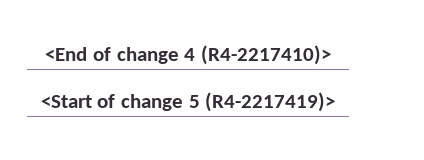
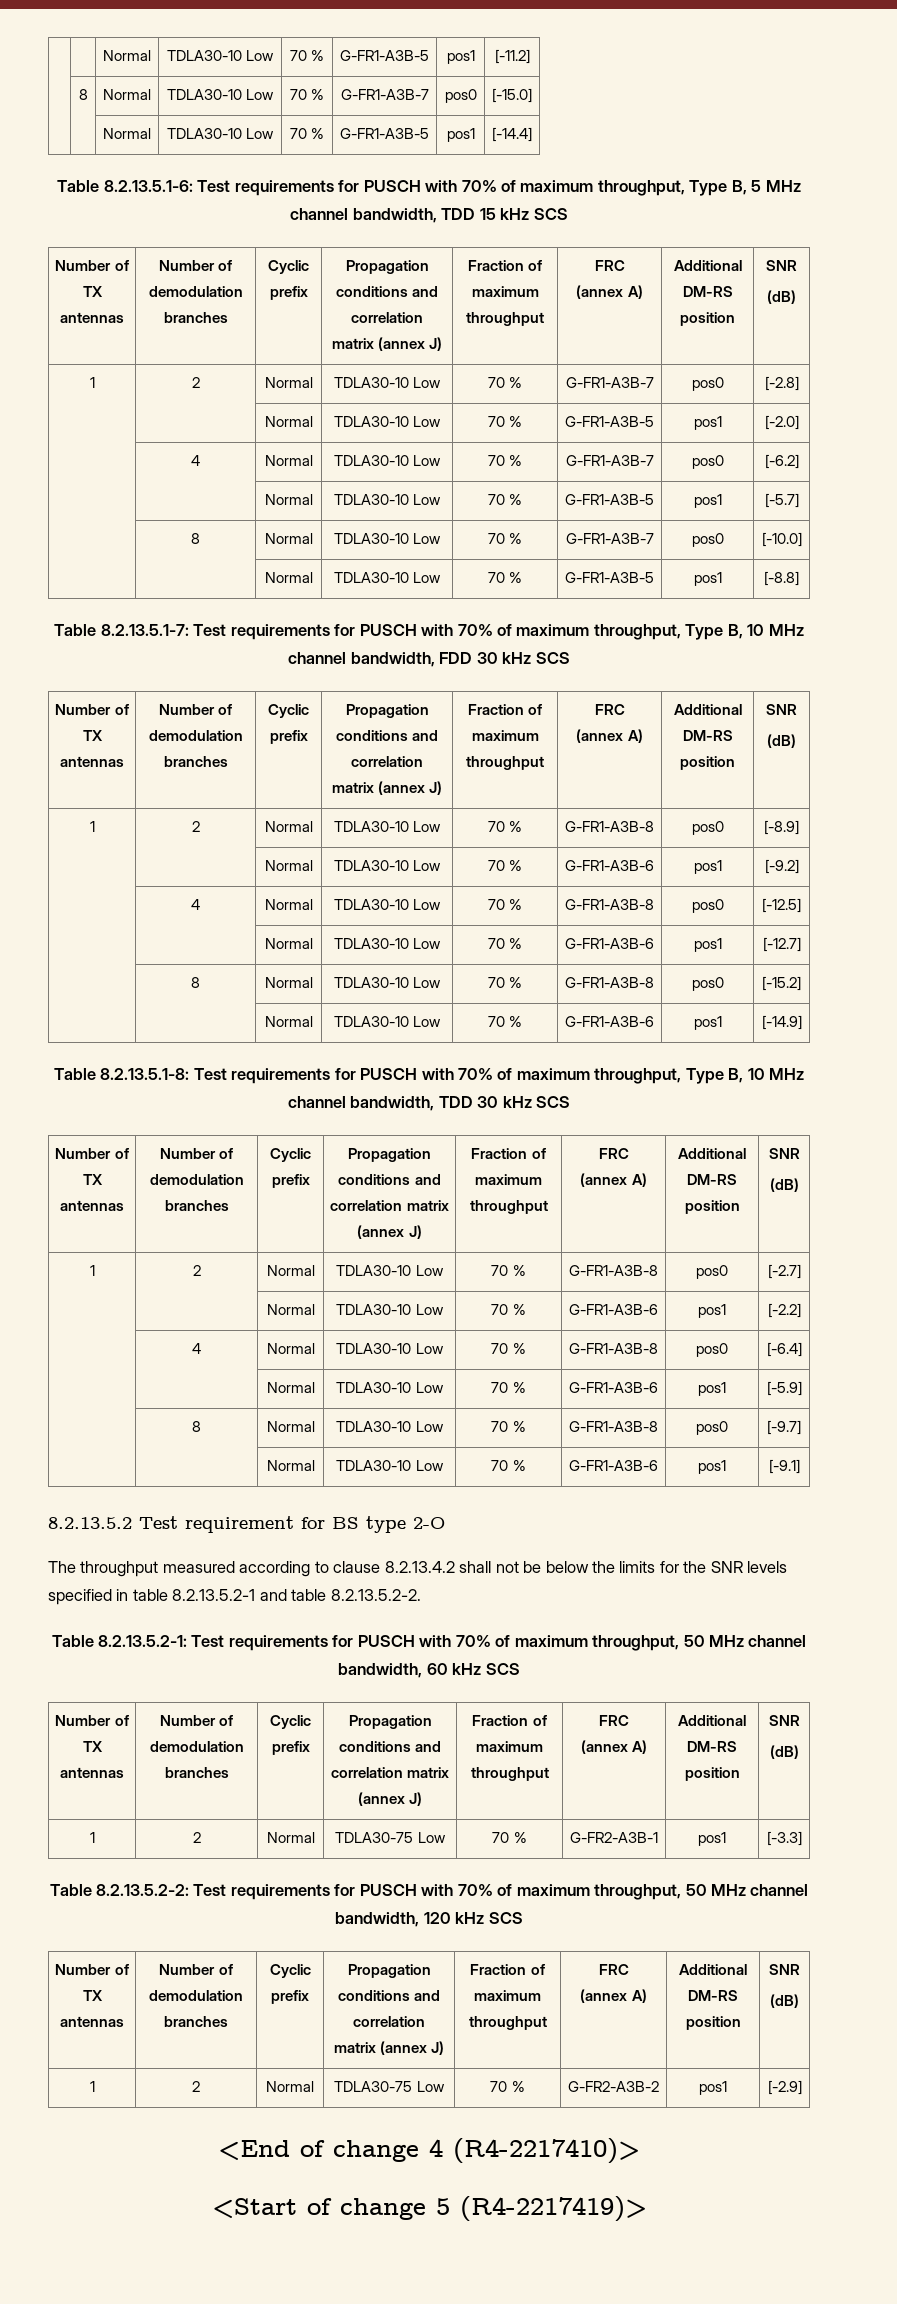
+ | | Normal | TDLA30-10 Low | 70 % | G-FR1-A3B-5 | pos1 | [-11.2]
+ | 8 | Normal | TDLA30-10 Low | 70 % | G-FR1-A3B-7 | pos0 | [-15.0]
+ | | Normal | TDLA30-10 Low | 70 % | G-FR1-A3B-5 | pos1 | [-14.4]
+ Table 8.2.13.5.1-6: Test requirements for PUSCH with 70% of maximum throughput, Type B, 5 MHz channel bandwidth, TDD 15 kHz SCS
+ Number of TX antennas | Number of demodulation branches | Cyclic prefix | Propagation conditions and correlation matrix (annex J) | Fraction of maximum throughput | FRC
+ (annex A) | Additional DM-RS position | SNR
+ (dB)
+ 1 | 2 | Normal | TDLA30-10 Low | 70 % | G-FR1-A3B-7 | pos0 | [-2.8]
+ | | Normal | TDLA30-10 Low | 70 % | G-FR1-A3B-5 | pos1 | [-2.0]
+ | 4 | Normal | TDLA30-10 Low | 70 % | G-FR1-A3B-7 | pos0 | [-6.2]
+ | | Normal | TDLA30-10 Low | 70 % | G-FR1-A3B-5 | pos1 | [-5.7]
+ | 8 | Normal | TDLA30-10 Low | 70 % | G-FR1-A3B-7 | pos0 | [-10.0]
+ | | Normal | TDLA30-10 Low | 70 % | G-FR1-A3B-5 | pos1 | [-8.8]
+ Table 8.2.13.5.1-7: Test requirements for PUSCH with 70% of maximum throughput, Type B, 10 MHz channel bandwidth, FDD 30 kHz SCS
+ Number of TX antennas | Number of demodulation branches | Cyclic prefix | Propagation conditions and correlation matrix (annex J) | Fraction of maximum throughput | FRC
+ (annex A) | Additional DM-RS position | SNR
+ (dB)
+ 1 | 2 | Normal | TDLA30-10 Low | 70 % | G-FR1-A3B-8 | pos0 | [-8.9]
+ | | Normal | TDLA30-10 Low | 70 % | G-FR1-A3B-6 | pos1 | [-9.2]
+ | 4 | Normal | TDLA30-10 Low | 70 % | G-FR1-A3B-8 | pos0 | [-12.5]
+ | | Normal | TDLA30-10 Low | 70 % | G-FR1-A3B-6 | pos1 | [-12.7]
+ | 8 | Normal | TDLA30-10 Low | 70 % | G-FR1-A3B-8 | pos0 | [-15.2]
+ | | Normal | TDLA30-10 Low | 70 % | G-FR1-A3B-6 | pos1 | [-14.9]
+ Table 8.2.13.5.1-8: Test requirements for PUSCH with 70% of maximum throughput, Type B, 10 MHz channel bandwidth, TDD 30 kHz SCS
+ Number of TX antennas | Number of demodulation branches | Cyclic prefix | Propagation conditions and correlation matrix (annex J) | Fraction of maximum throughput | FRC
+ (annex A) | Additional DM-RS position | SNR
+ (dB)
+ 1 | 2 | Normal | TDLA30-10 Low | 70 % | G-FR1-A3B-8 | pos0 | [-2.7]
+ | | Normal | TDLA30-10 Low | 70 % | G-FR1-A3B-6 | pos1 | [-2.2]
+ | 4 | Normal | TDLA30-10 Low | 70 % | G-FR1-A3B-8 | pos0 | [-6.4]
+ | | Normal | TDLA30-10 Low | 70 % | G-FR1-A3B-6 | pos1 | [-5.9]
+ | 8 | Normal | TDLA30-10 Low | 70 % | G-FR1-A3B-8 | pos0 | [-9.7]
+ | | Normal | TDLA30-10 Low | 70 % | G-FR1-A3B-6 | pos1 | [-9.1]
+ 8.2.13.5.2 Test requirement for BS type 2-O
+ The throughput measured according to clause 8.2.13.4.2 shall not be below the limits for the SNR levels specified in table 8.2.13.5.2-1 and table 8.2.13.5.2-2.
+ Table 8.2.13.5.2-1: Test requirements for PUSCH with 70% of maximum throughput, 50 MHz channel bandwidth, 60 kHz SCS
+ Number of TX antennas | Number of demodulation branches | Cyclic prefix | Propagation conditions and correlation matrix (annex J) | Fraction of maximum throughput | FRC
+ (annex A) | Additional DM-RS position | SNR
+ (dB)
+ 1 | 2 | Normal | TDLA30-75 Low | 70 % | G-FR2-A3B-1 | pos1 | [-3.3]
+ Table 8.2.13.5.2-2: Test requirements for PUSCH with 70% of maximum throughput, 50 MHz channel bandwidth, 120 kHz SCS
+ Number of TX antennas | Number of demodulation branches | Cyclic prefix | Propagation conditions and correlation matrix (annex J) | Fraction of maximum throughput | FRC
+ (annex A) | Additional DM-RS position | SNR
+ (dB)
+ 1 | 2 | Normal | TDLA30-75 Low | 70 % | G-FR2-A3B-2 | pos1 | [-2.9]

